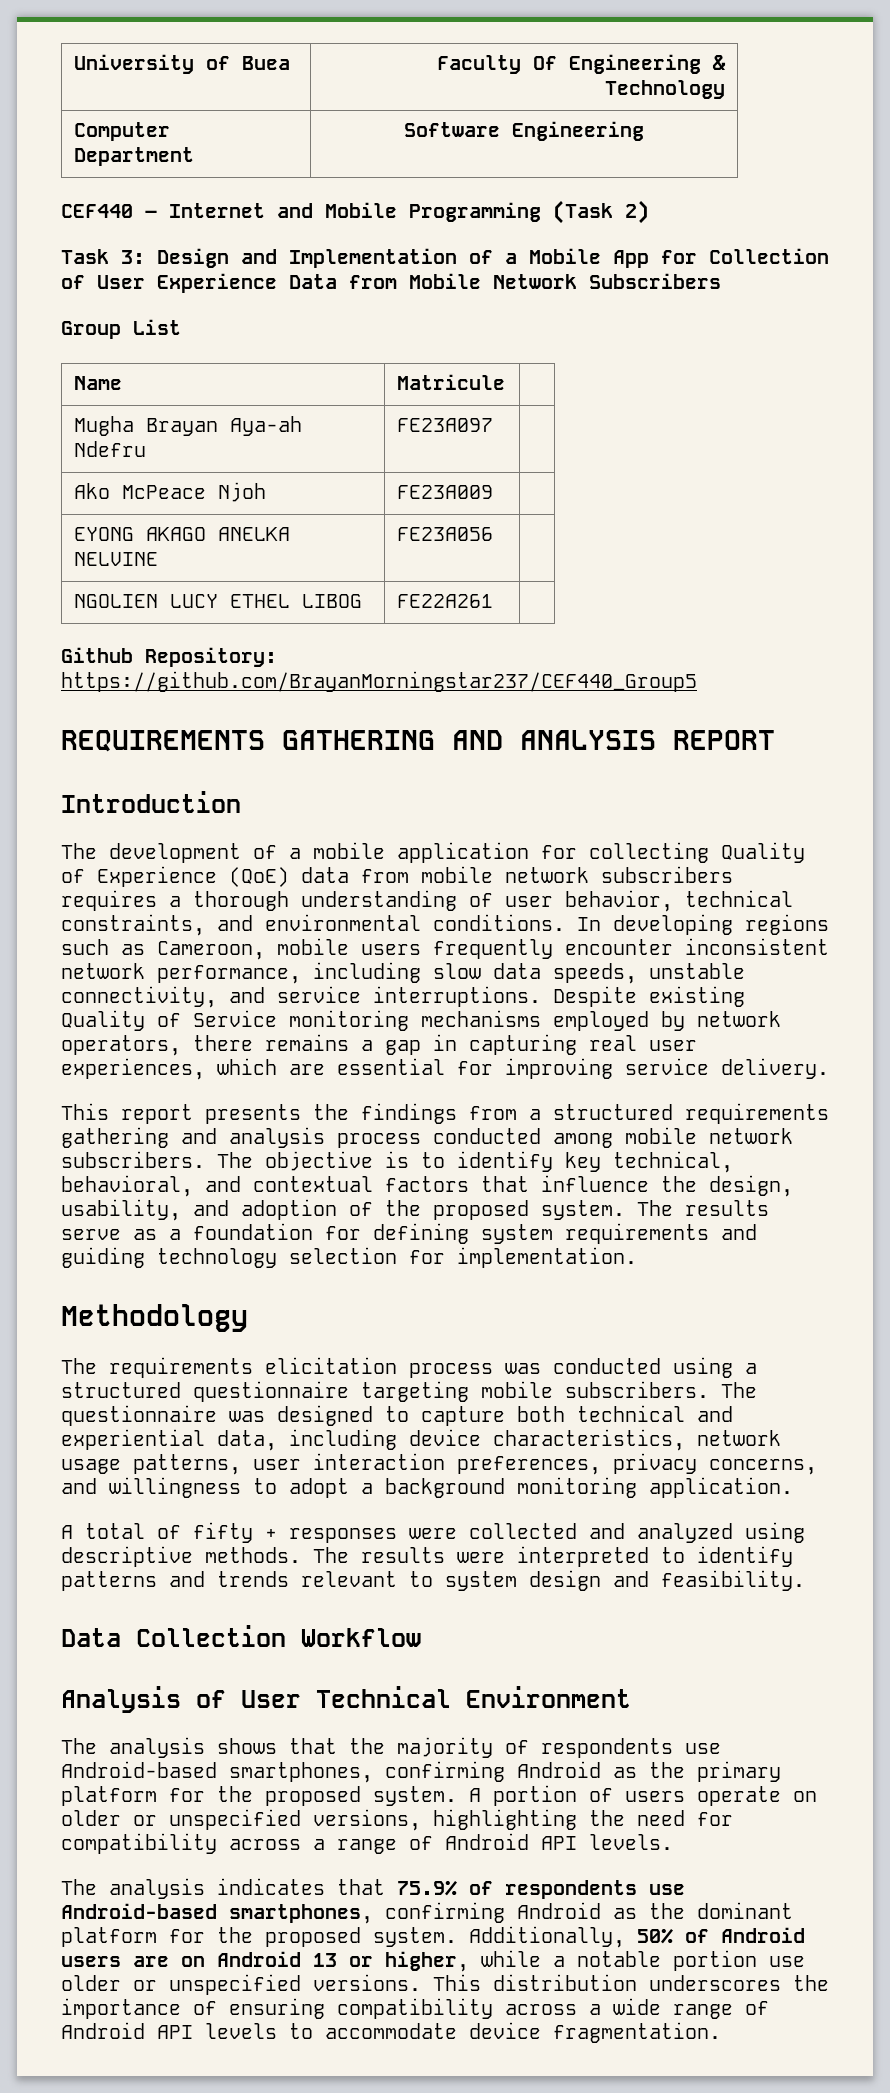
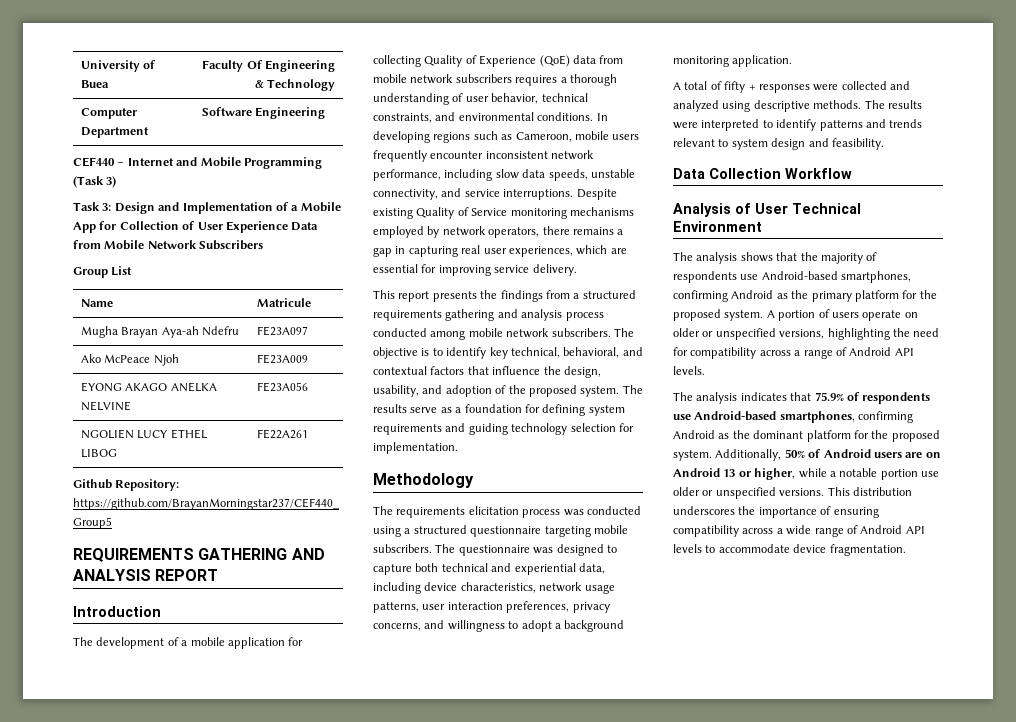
- CEF440 – Internet and Mobile Programming (Task 2)
+ CEF440 – Internet and Mobile Programming (Task 3)

